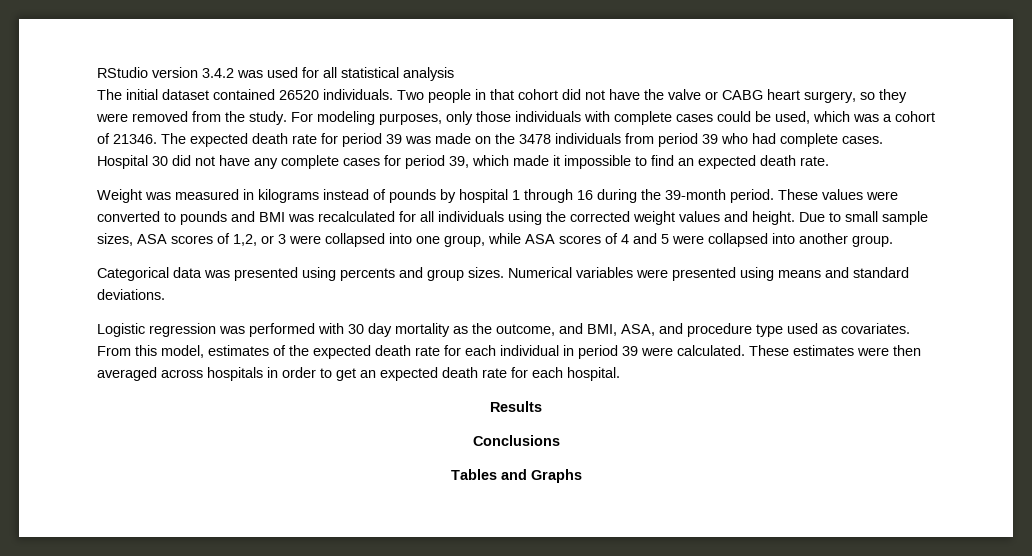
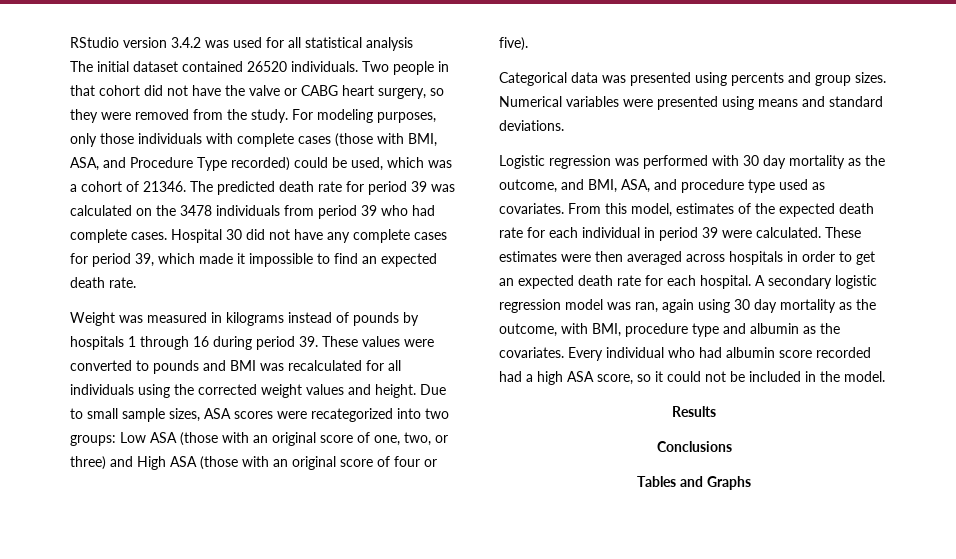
- For modeling purposes, only those individuals with complete cases could be used, which was a cohort of 21346.
+ For modeling purposes, only those individuals with complete cases (those with BMI, ASA, and Procedure Type recorded) could be used, which was a cohort of 21346.
- The expected death rate for period 39 was made on the 3478 individuals from period 39 who had complete cases.
+ The predicted death rate for period 39 was calculated on the 3478 individuals from period 39 who had complete cases.
- Weight was measured in kilograms instead of pounds by hospital 1 through 16 during the 39-month period. These values were converted to pounds and BMI was recalculated for all individuals using the corrected weight values and height.
+ Weight was measured in kilograms instead of pounds by hospitals 1 through 16 during period 39. These values were converted to pounds and BMI was recalculated for all individuals using the corrected weight values and height.
- Due to small sample sizes, ASA scores of 1,2, or 3 were collapsed into one group, while ASA scores of 4 and 5 were collapsed into another group.
+ Due to small sample sizes, ASA scores were recategorized into two groups: Low ASA (those with an original score of one, two, or three) and High ASA (those with an original score of four or five).
+ A secondary logistic regression model was ran, again using 30 day mortality as the outcome, with BMI, procedure type and albumin as the covariates. Every individual who had albumin score recorded had a high ASA score, so it could not be included in the model.

